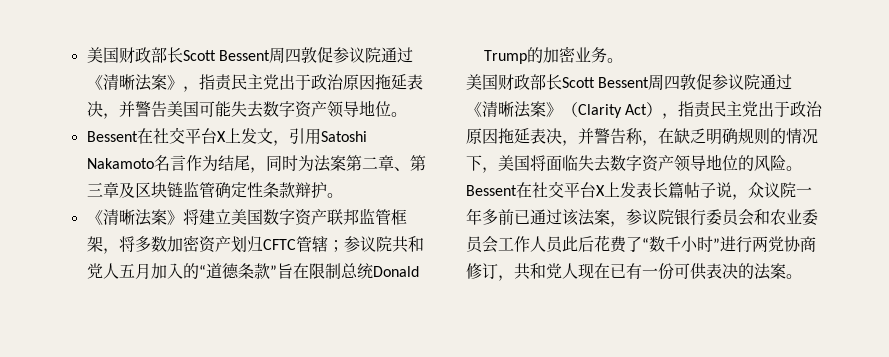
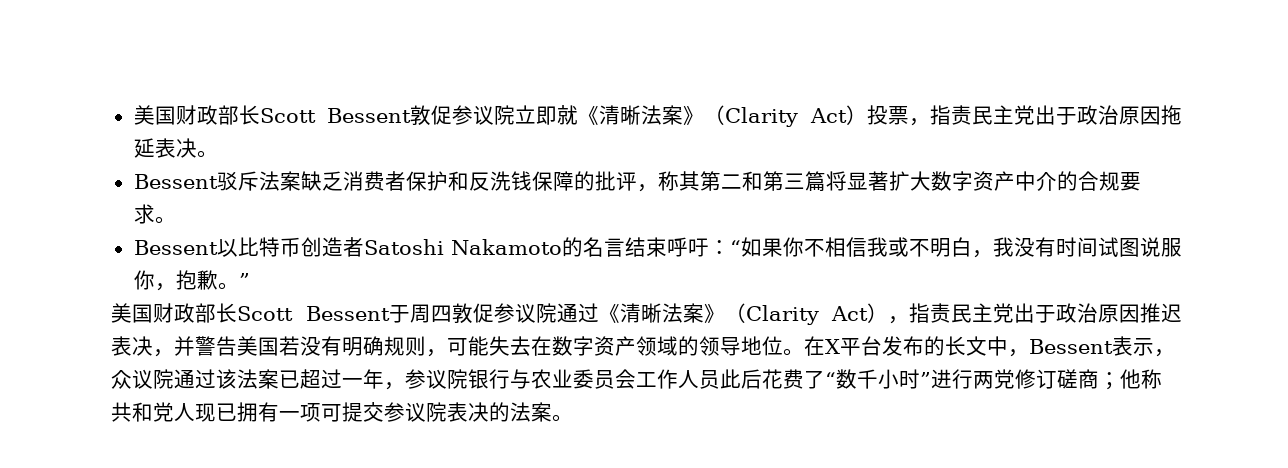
- 美国财政部长Scott Bessent周四敦促参议院通过《清晰法案》，指责民主党出于政治原因拖延表决，并警告美国可能失去数字资产领导地位。
- Bessent在社交平台X上发文，引用Satoshi Nakamoto名言作为结尾，同时为法案第二章、第三章及区块链监管确定性条款辩护。
- 《清晰法案》将建立美国数字资产联邦监管框架，将多数加密资产划归CFTC管辖；参议院共和党人五月加入的“道德条款”旨在限制总统Donald Trump的加密业务。
- 美国财政部长Scott Bessent周四敦促参议院通过《清晰法案》（Clarity Act），指责民主党出于政治原因拖延表决，并警告称，在缺乏明确规则的情况下，美国将面临失去数字资产领导地位的风险。Bessent在社交平台X上发表长篇帖子说，众议院一年多前已通过该法案，参议院银行委员会和农业委员会工作人员此后花费了“数千小时”进行两党协商修订，共和党人现在已有一份可供表决的法案。
+ 美国财政部长Scott Bessent敦促参议院立即就《清晰法案》（Clarity Act）投票，指责民主党出于政治原因拖延表决。
+ Bessent驳斥法案缺乏消费者保护和反洗钱保障的批评，称其第二和第三篇将显著扩大数字资产中介的合规要求。
+ Bessent以比特币创造者Satoshi Nakamoto的名言结束呼吁：“如果你不相信我或不明白，我没有时间试图说服你，抱歉。”
+ 美国财政部长Scott Bessent于周四敦促参议院通过《清晰法案》（Clarity Act），指责民主党出于政治原因推迟表决，并警告美国若没有明确规则，可能失去在数字资产领域的领导地位。在X平台发布的长文中，Bessent表示，众议院通过该法案已超过一年，参议院银行与农业委员会工作人员此后花费了“数千小时”进行两党修订磋商；他称共和党人现已拥有一项可提交参议院表决的法案。

